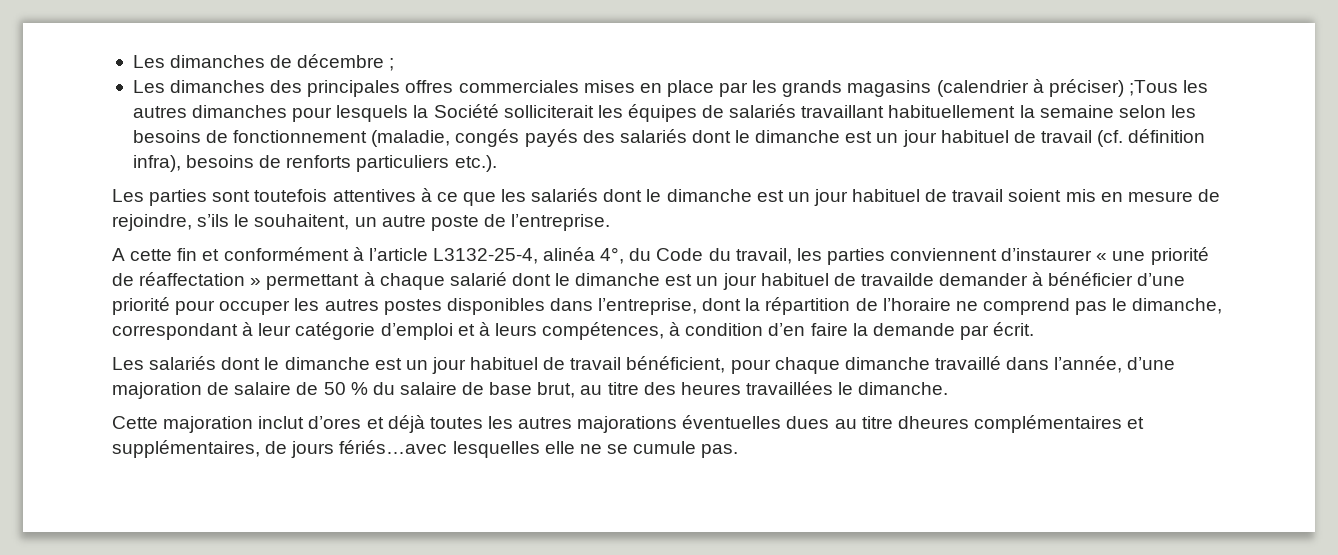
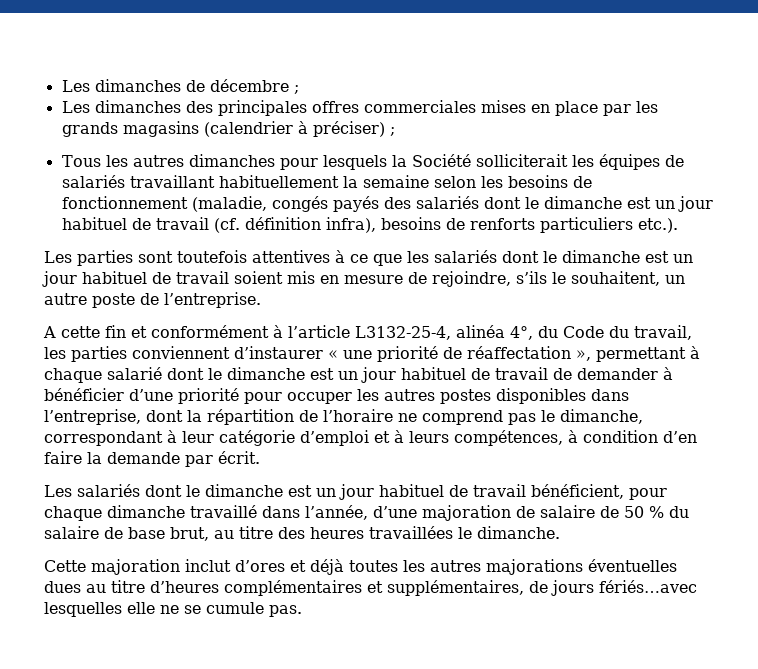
- Les dimanches des principales offres commerciales mises en place par les grands magasins (calendrier à préciser) ;Tous les autres dimanches pour lesquels la Société solliciterait les équipes de salariés travaillant habituellement la semaine selon les besoins de fonctionnement (maladie, congés payés des salariés dont le dimanche est un jour habituel de travail (cf. définition infra), besoins de renforts particuliers etc.).
+ Les dimanches des principales offres commerciales mises en place par les grands magasins (calendrier à préciser) ;
+ Tous les autres dimanches pour lesquels la Société solliciterait les équipes de salariés travaillant habituellement la semaine selon les besoins de fonctionnement (maladie, congés payés des salariés dont le dimanche est un jour habituel de travail (cf. définition infra), besoins de renforts particuliers etc.).
- A cette fin et conformément à l’article L3132-25-4, alinéa 4°, du Code du travail, les parties conviennent d’instaurer « une priorité de réaffectation » permettant à chaque salarié dont le dimanche est un jour habituel de travailde demander à bénéficier d’une priorité pour occuper les autres postes disponibles dans l’entreprise, dont la répartition de l’horaire ne comprend pas le dimanche, correspondant à leur catégorie d’emploi et à leurs compétences, à condition d’en faire la demande par écrit.
+ A cette fin et conformément à l’article L3132-25-4, alinéa 4°, du Code du travail, les parties conviennent d’instaurer « une priorité de réaffectation », permettant à chaque salarié dont le dimanche est un jour habituel de travail de demander à bénéficier d’une priorité pour occuper les autres postes disponibles dans l’entreprise, dont la répartition de l’horaire ne comprend pas le dimanche, correspondant à leur catégorie d’emploi et à leurs compétences, à condition d’en faire la demande par écrit.
- Cette majoration inclut d’ores et déjà toutes les autres majorations éventuelles dues au titre dheures complémentaires et supplémentaires, de jours fériés…avec lesquelles elle ne se cumule pas.
+ Cette majoration inclut d’ores et déjà toutes les autres majorations éventuelles dues au titre d’heures complémentaires et supplémentaires, de jours fériés…avec lesquelles elle ne se cumule pas.

